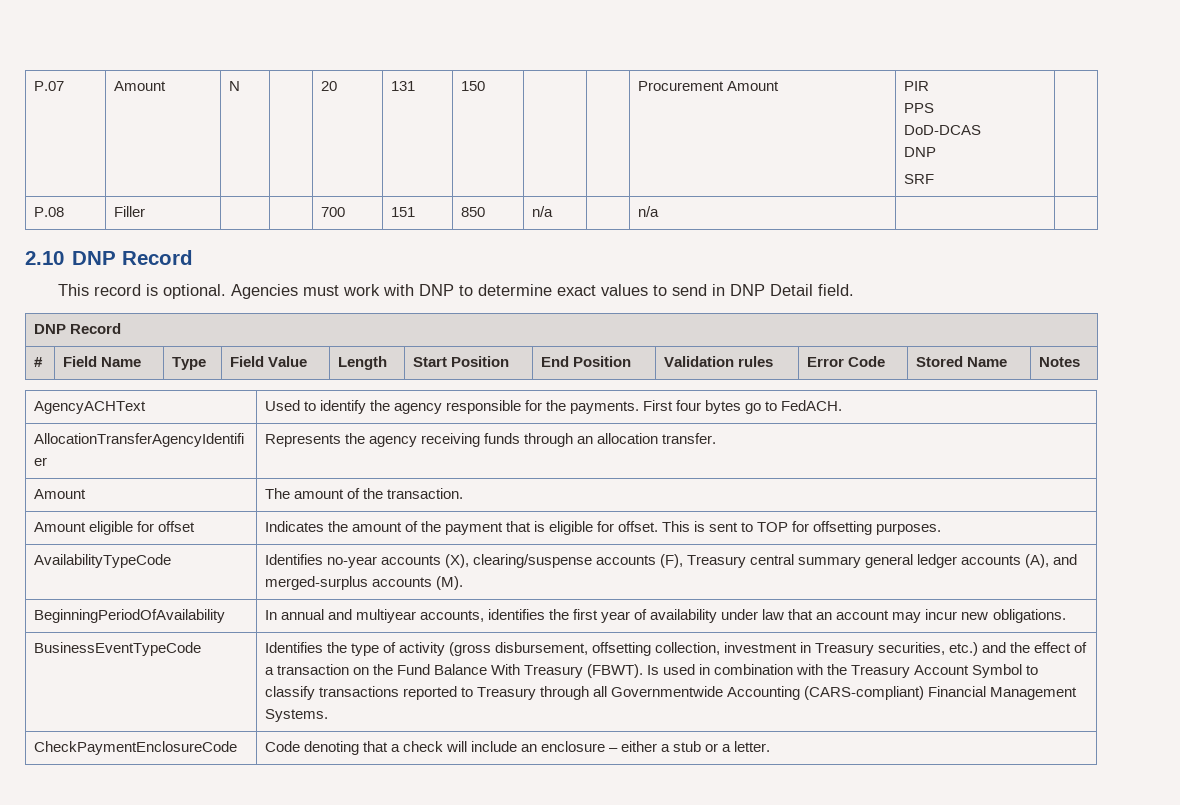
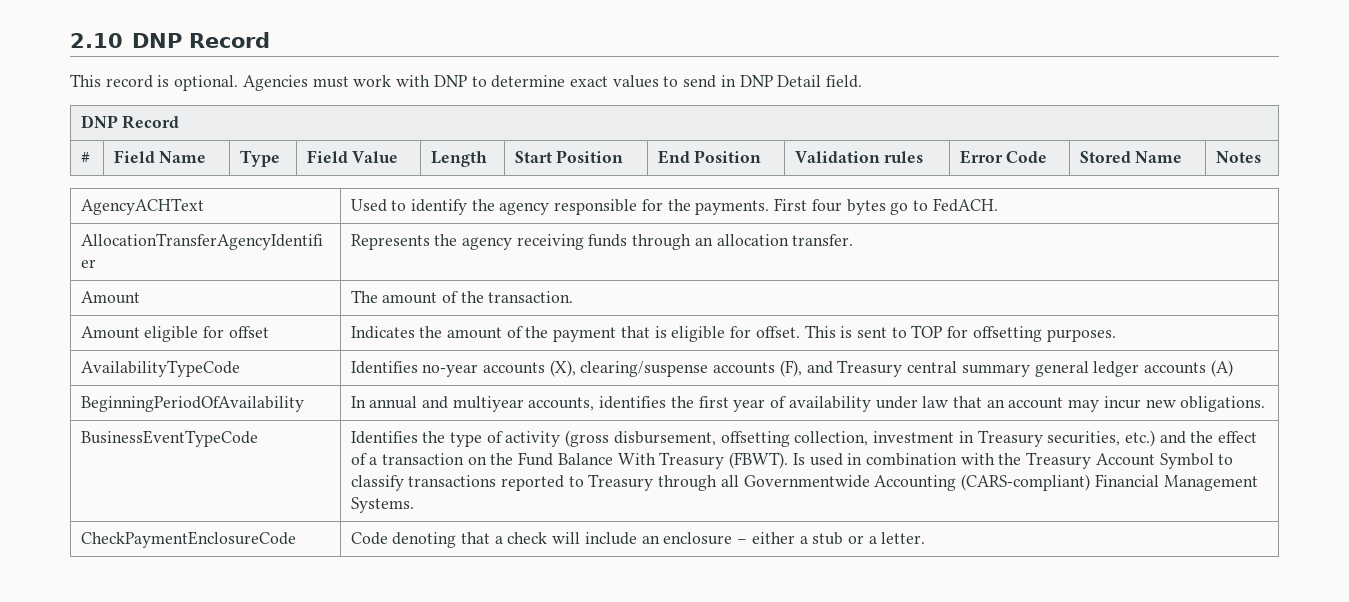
- P.07 | Amount | N | | 20 | 131 | 150 | | | Procurement Amount | PIR
- PPS
- DoD-DCAS
- DNP
- SRF |
- P.08 | Filler | | | 700 | 151 | 850 | n/a | | n/a | |
- AvailabilityTypeCode | Identifies no-year accounts (X), clearing/suspense accounts (F), Treasury central summary general ledger accounts (A), and merged-surplus accounts (M).
+ AvailabilityTypeCode | Identifies no-year accounts (X), clearing/suspense accounts (F), and Treasury central summary general ledger accounts (A)

